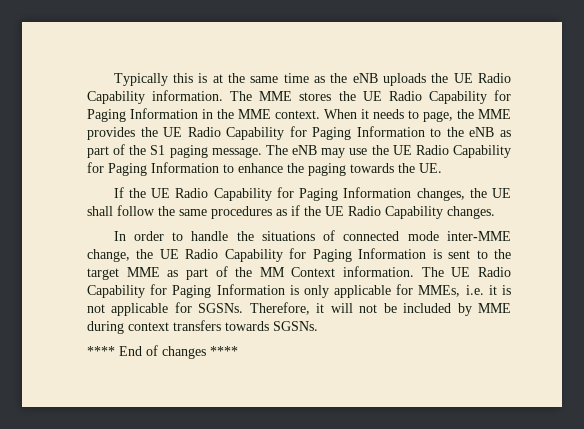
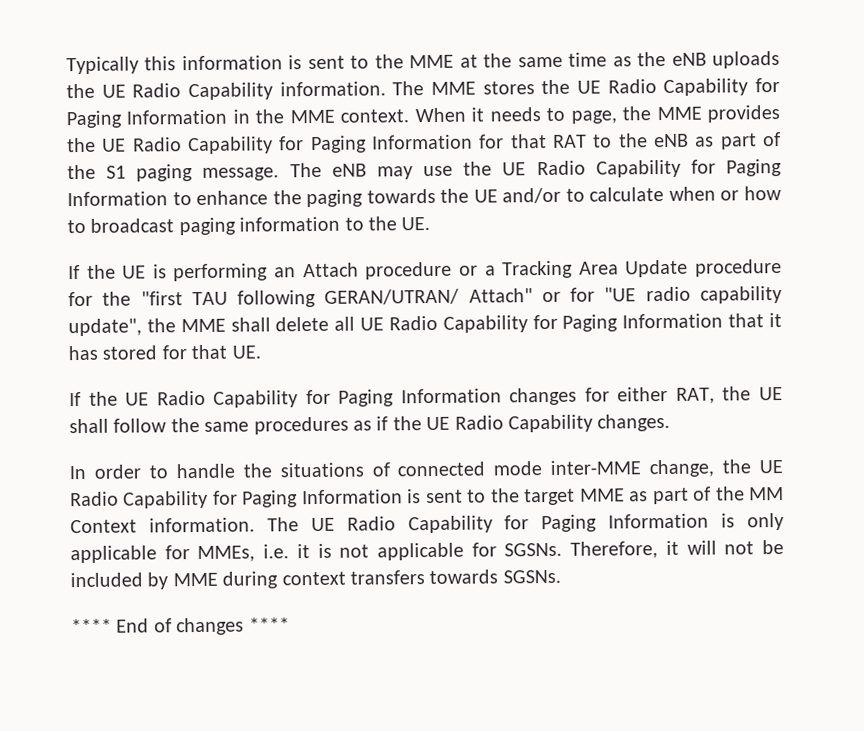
- Typically this is at the same time as the eNB uploads the UE Radio Capability information.
+ Typically this information is sent to the MME at the same time as the eNB uploads the UE Radio Capability information.
- When it needs to page, the MME provides the UE Radio Capability for Paging Information to the eNB as part of the S1 paging message.
+ When it needs to page, the MME provides the UE Radio Capability for Paging Information for that RAT to the eNB as part of the S1 paging message.
- The eNB may use the UE Radio Capability for Paging Information to enhance the paging towards the UE.
+ The eNB may use the UE Radio Capability for Paging Information to enhance the paging towards the UE and/or to calculate when or how to broadcast paging information to the UE.
+ If the UE is performing an Attach procedure or a Tracking Area Update procedure for the "first TAU following GERAN/UTRAN/ Attach" or for "UE radio capability update", the MME shall delete all UE Radio Capability for Paging Information that it has stored for that UE.
- If the UE Radio Capability for Paging Information changes, the UE shall follow the same procedures as if the UE Radio Capability changes.
+ If the UE Radio Capability for Paging Information changes for either RAT, the UE shall follow the same procedures as if the UE Radio Capability changes.

